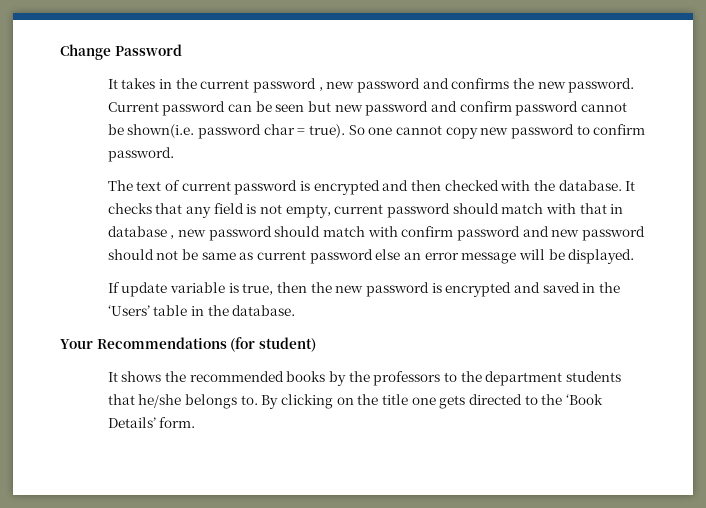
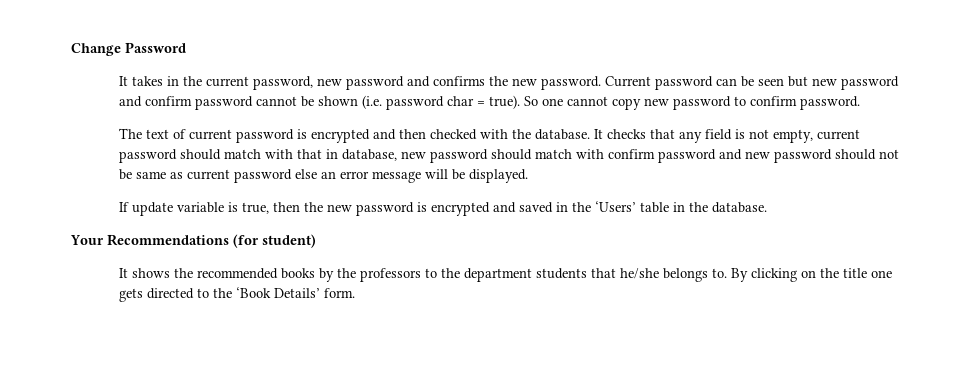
- It takes in the current password , new password and confirms the new password.
+ It takes in the current password, new password and confirms the new password.
- Current password can be seen but new password and confirm password cannot be shown(i.e. password char = true).
+ Current password can be seen but new password and confirm password cannot be shown (i.e. password char = true).
- It checks that any field is not empty, current password should match with that in database , new password should match with confirm password and new password should not be same as current password else an error message will be displayed.
+ It checks that any field is not empty, current password should match with that in database, new password should match with confirm password and new password should not be same as current password else an error message will be displayed.

